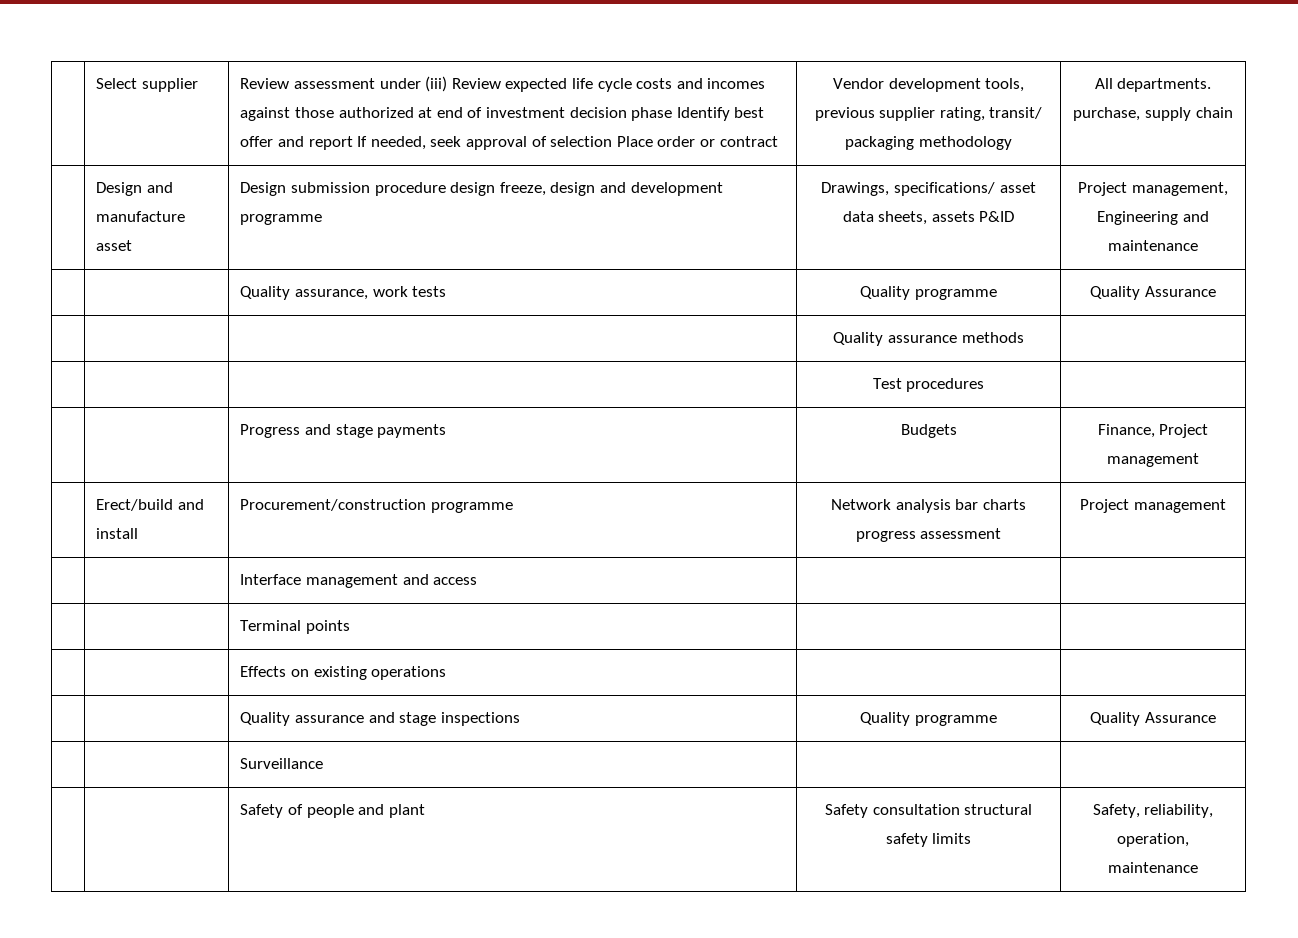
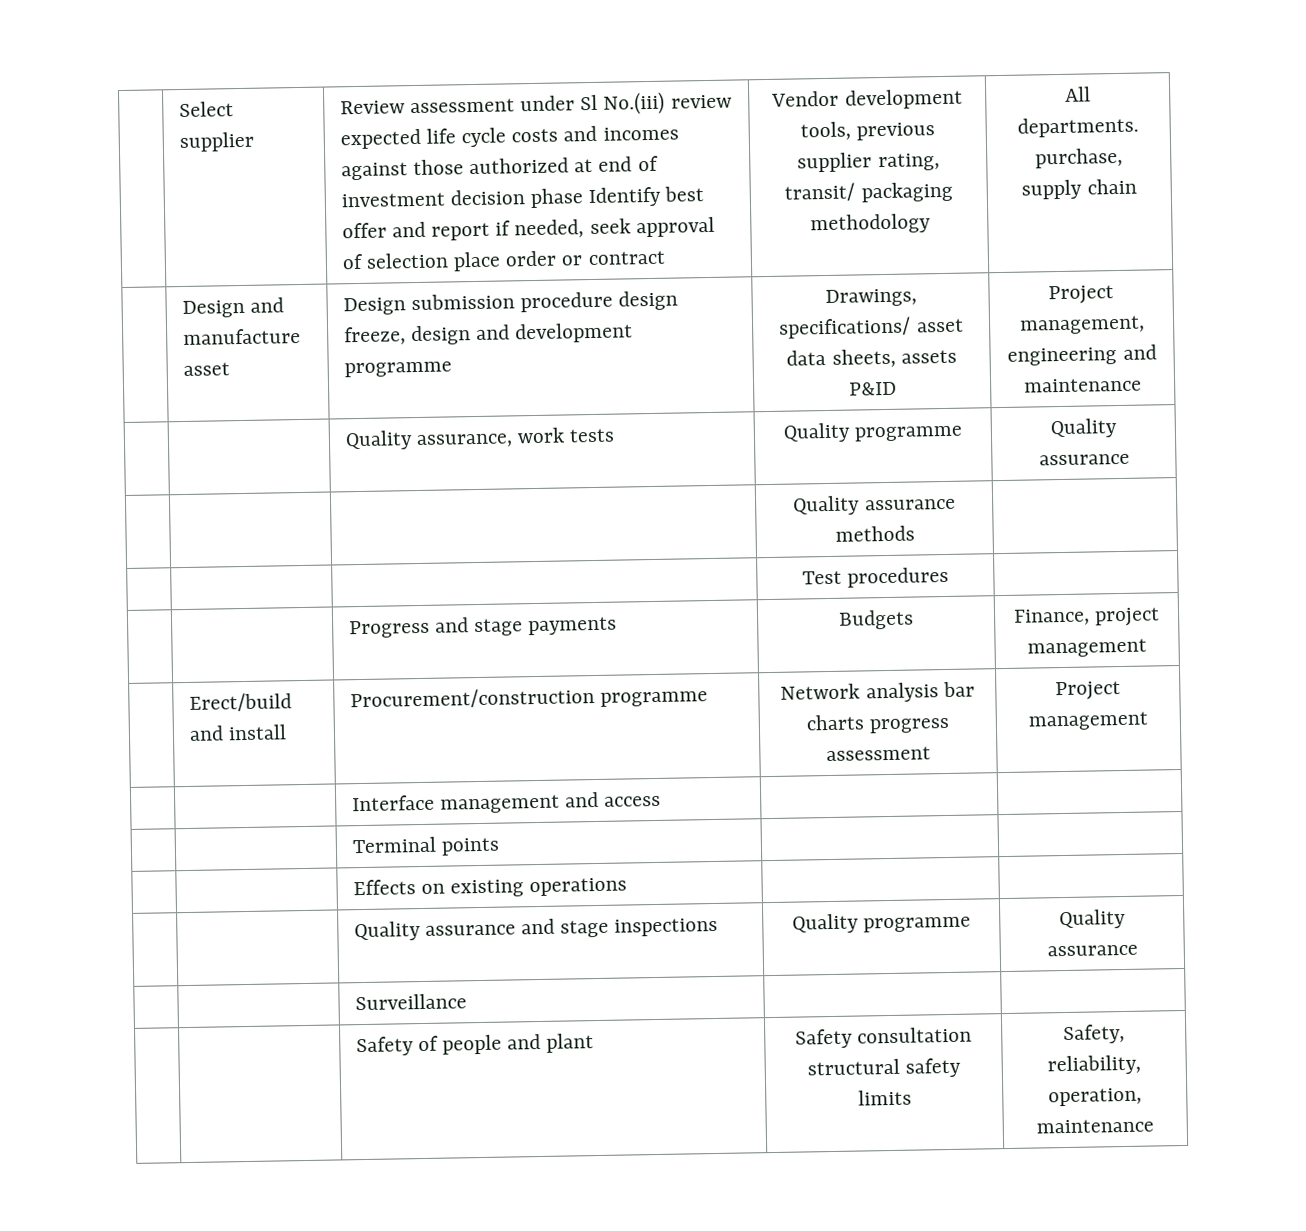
- Review assessment under (iii) Review expected life cycle costs and incomes against those authorized at end of investment decision phase Identify best offer and report If needed, seek approval of selection Place order or contract
+ Review assessment under Sl No.(iii) review expected life cycle costs and incomes against those authorized at end of investment decision phase Identify best offer and report if needed, seek approval of selection place order or contract
- | Design and manufacture asset | Design submission procedure design freeze, design and development programme | Drawings, specifications/ asset data sheets, assets P&ID | Project management, Engineering and maintenance
+ | Design and manufacture asset | Design submission procedure design freeze, design and development programme | Drawings, specifications/ asset data sheets, assets P&ID | Project management, engineering and maintenance
- | | Quality assurance, work tests | Quality programme | Quality Assurance
+ | | Quality assurance, work tests | Quality programme | Quality assurance
- | | Progress and stage payments | Budgets | Finance, Project management
+ | | Progress and stage payments | Budgets | Finance, project management
- | | Quality assurance and stage inspections | Quality programme | Quality Assurance
+ | | Quality assurance and stage inspections | Quality programme | Quality assurance

